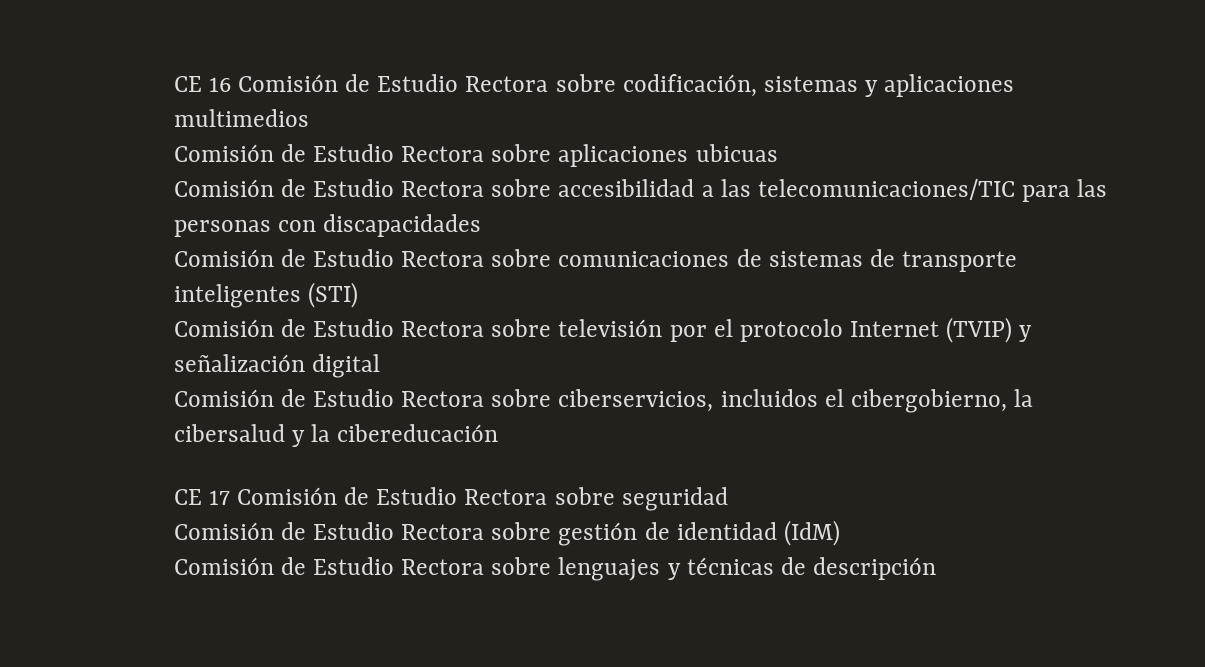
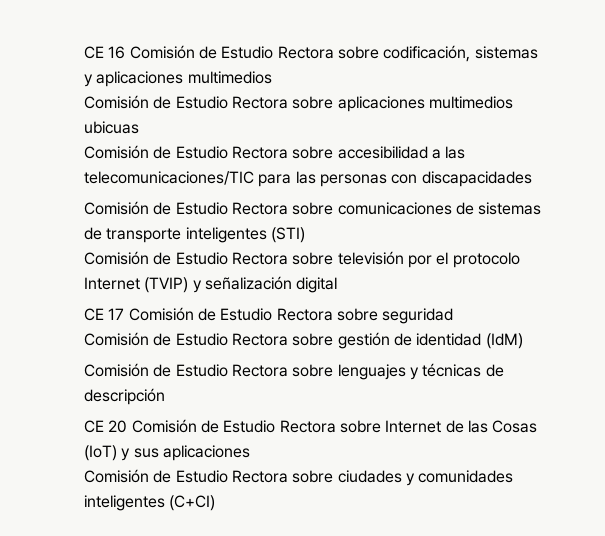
- Comisión de Estudio Rectora sobre aplicaciones ubicuas
+ Comisión de Estudio Rectora sobre aplicaciones multimedios ubicuas
- Comisión de Estudio Rectora sobre ciberservicios, incluidos el cibergobierno, la cibersalud y la cibereducación
+ CE 20 Comisión de Estudio Rectora sobre Internet de las Cosas (IoT) y sus aplicaciones
+ Comisión de Estudio Rectora sobre ciudades y comunidades inteligentes (C+CI)

